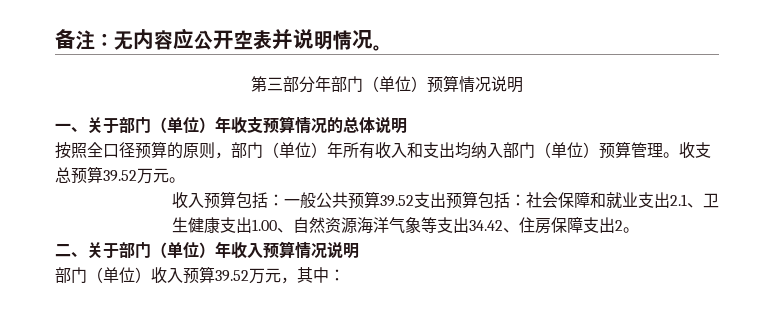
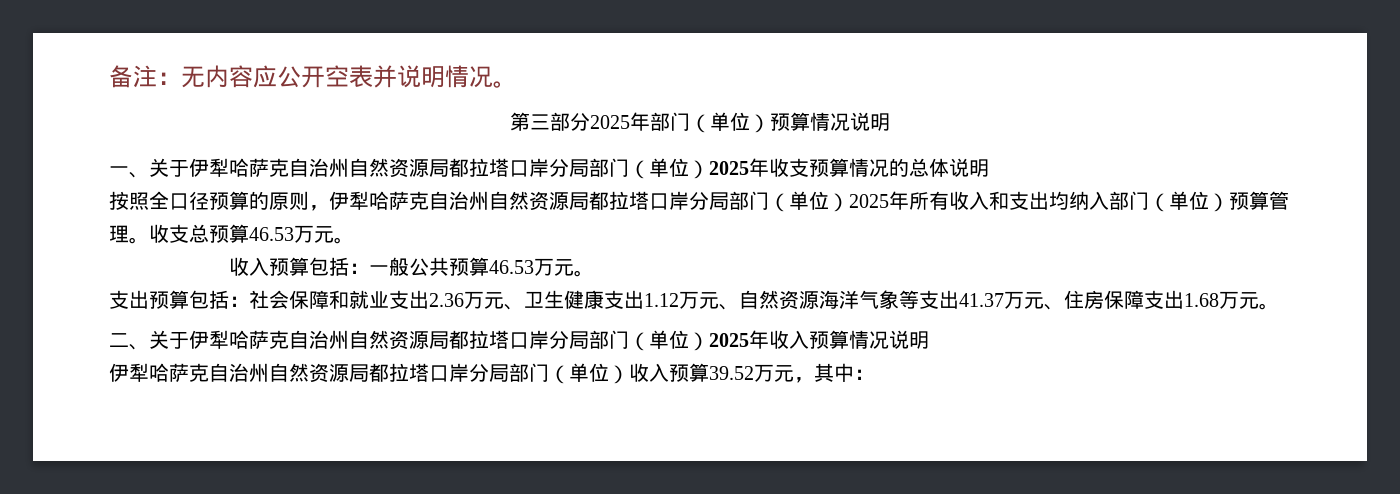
- 第三部分年部门（单位）预算情况说明
+ 第三部分2025年部门（单位）预算情况说明
- 一、关于部门（单位）年收支预算情况的总体说明
+ 一、关于伊犁哈萨克自治州自然资源局都拉塔口岸分局部门（单位）2025年收支预算情况的总体说明
- 按照全口径预算的原则，部门（单位）年所有收入和支出均纳入部门（单位）预算管理。
+ 按照全口径预算的原则，伊犁哈萨克自治州自然资源局都拉塔口岸分局部门（单位）2025年所有收入和支出均纳入部门（单位）预算管理。
- 收支总预算39.52万元。
+ 收支总预算46.53万元。
- 收入预算包括：一般公共预算39.52支出预算包括：社会保障和就业支出2.1、卫生健康支出1.00、自然资源海洋气象等支出34.42、住房保障支出2。
+ 收入预算包括：一般公共预算46.53万元。
+ 支出预算包括：社会保障和就业支出2.36万元、卫生健康支出1.12万元、自然资源海洋气象等支出41.37万元、住房保障支出1.68万元。
- 二、关于部门（单位）年收入预算情况说明
+ 二、关于伊犁哈萨克自治州自然资源局都拉塔口岸分局部门（单位）2025年收入预算情况说明
- 部门（单位）收入预算39.52万元，其中：
+ 伊犁哈萨克自治州自然资源局都拉塔口岸分局部门（单位）收入预算39.52万元，其中：

